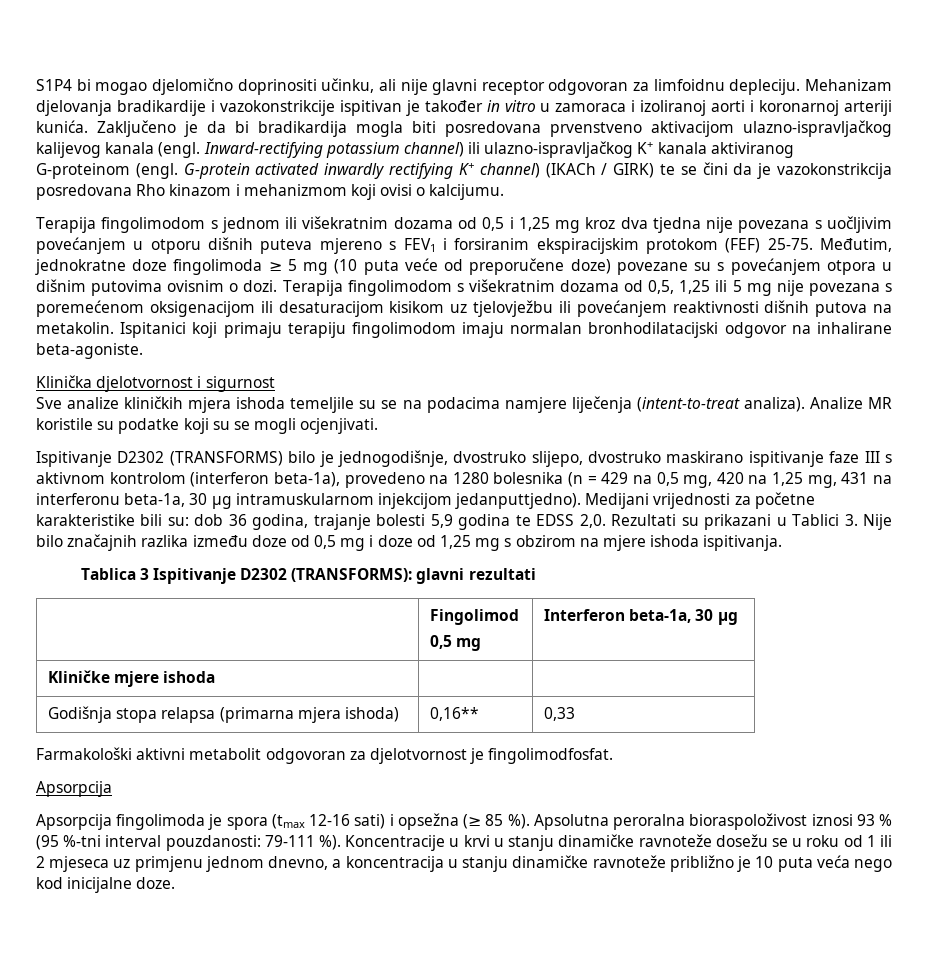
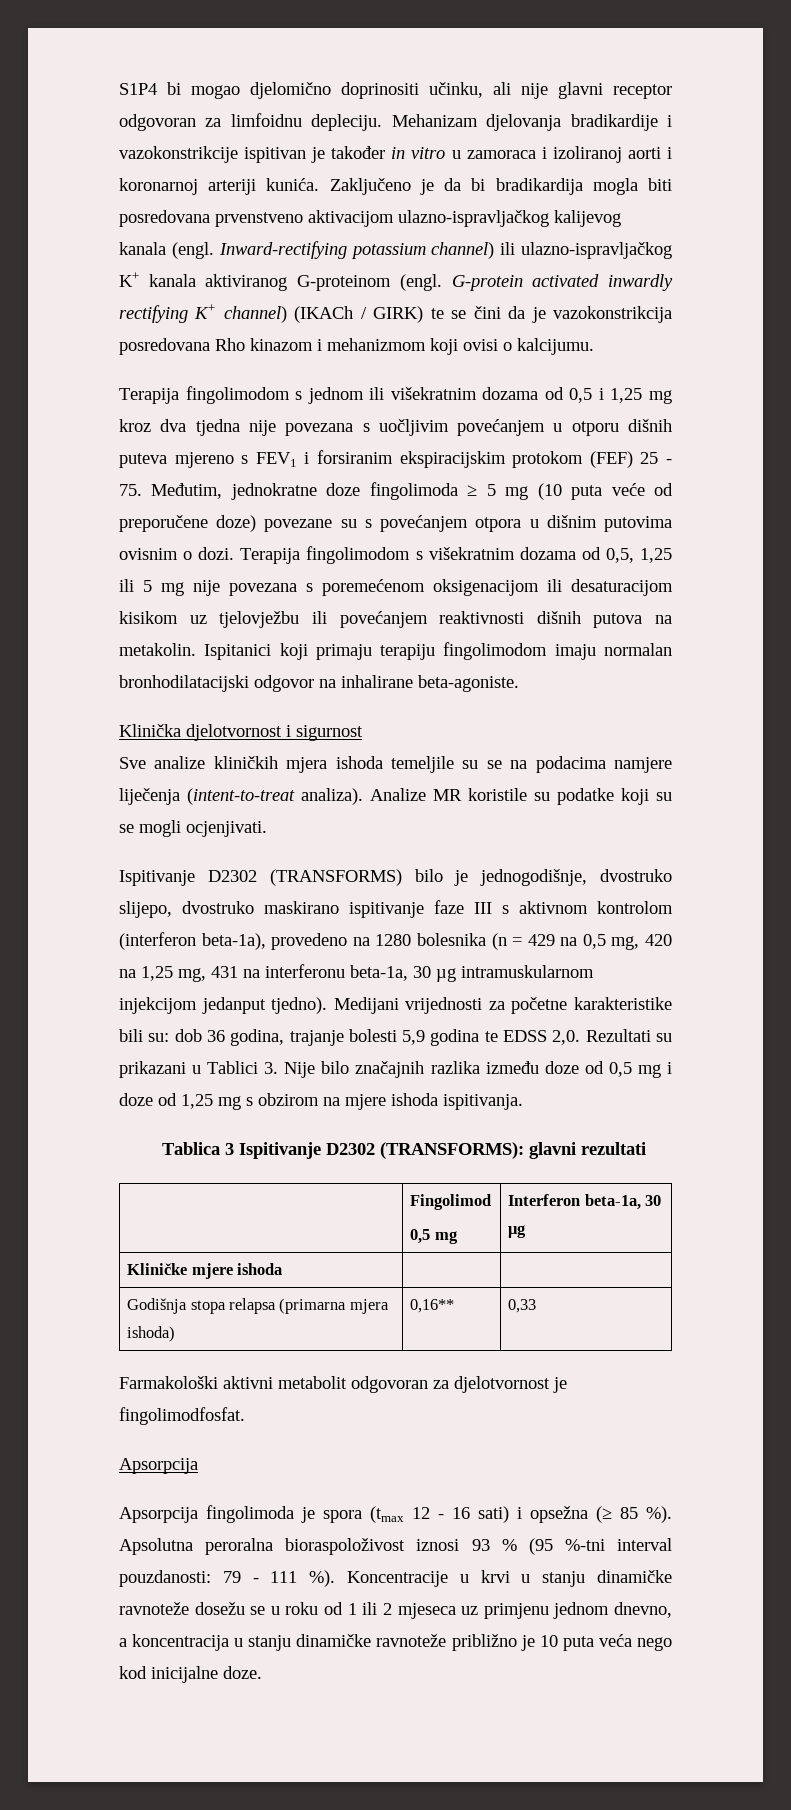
- Terapija fingolimodom s jednom ili višekratnim dozama od 0,5 i 1,25 mg kroz dva tjedna nije povezana s uočljivim povećanjem u otporu dišnih puteva mjereno s FEV1 i forsiranim ekspiracijskim protokom (FEF) 25-75. Međutim, jednokratne doze fingolimoda ≥ 5 mg (10 puta veće od preporučene doze) povezane su s povećanjem otpora u dišnim putovima ovisnim o dozi.
+ Terapija fingolimodom s jednom ili višekratnim dozama od 0,5 i 1,25 mg kroz dva tjedna nije povezana s uočljivim povećanjem u otporu dišnih puteva mjereno s FEV1 i forsiranim ekspiracijskim protokom (FEF) 25 - 75. Međutim, jednokratne doze fingolimoda ≥ 5 mg (10 puta veće od preporučene doze) povezane su s povećanjem otpora u dišnim putovima ovisnim o dozi.
- Ispitivanje D2302 (TRANSFORMS) bilo je jednogodišnje, dvostruko slijepo, dvostruko maskirano ispitivanje faze III s aktivnom kontrolom (interferon beta-1a), provedeno na 1280 bolesnika (n = 429 na 0,5 mg, 420 na 1,25 mg, 431 na interferonu beta-1a, 30 µg intramuskularnom injekcijom jedanputtjedno).
+ Ispitivanje D2302 (TRANSFORMS) bilo je jednogodišnje, dvostruko slijepo, dvostruko maskirano ispitivanje faze III s aktivnom kontrolom (interferon beta-1a), provedeno na 1280 bolesnika (n = 429 na 0,5 mg, 420 na 1,25 mg, 431 na interferonu beta-1a, 30 µg intramuskularnom injekcijom jedanput tjedno).
- Apsorpcija fingolimoda je spora (tmax 12-16 sati) i opsežna (≥ 85 %).
+ Apsorpcija fingolimoda je spora (tmax 12 - 16 sati) i opsežna (≥ 85 %).
- Apsolutna peroralna bioraspoloživost iznosi 93 % (95 %-tni interval pouzdanosti: 79-111 %).
+ Apsolutna peroralna bioraspoloživost iznosi 93 % (95 %-tni interval pouzdanosti: 79 - 111 %).

